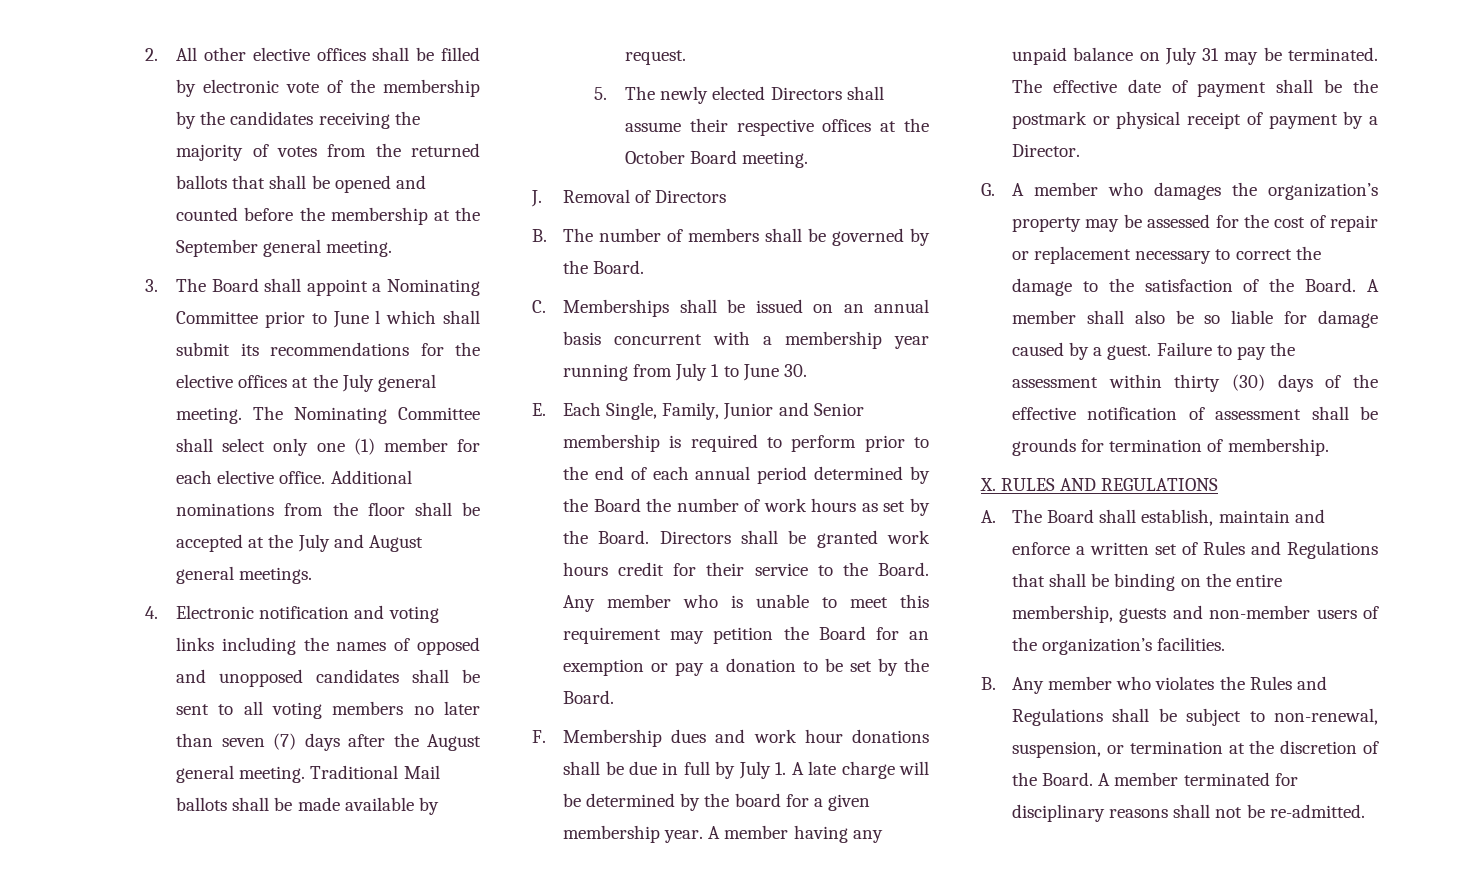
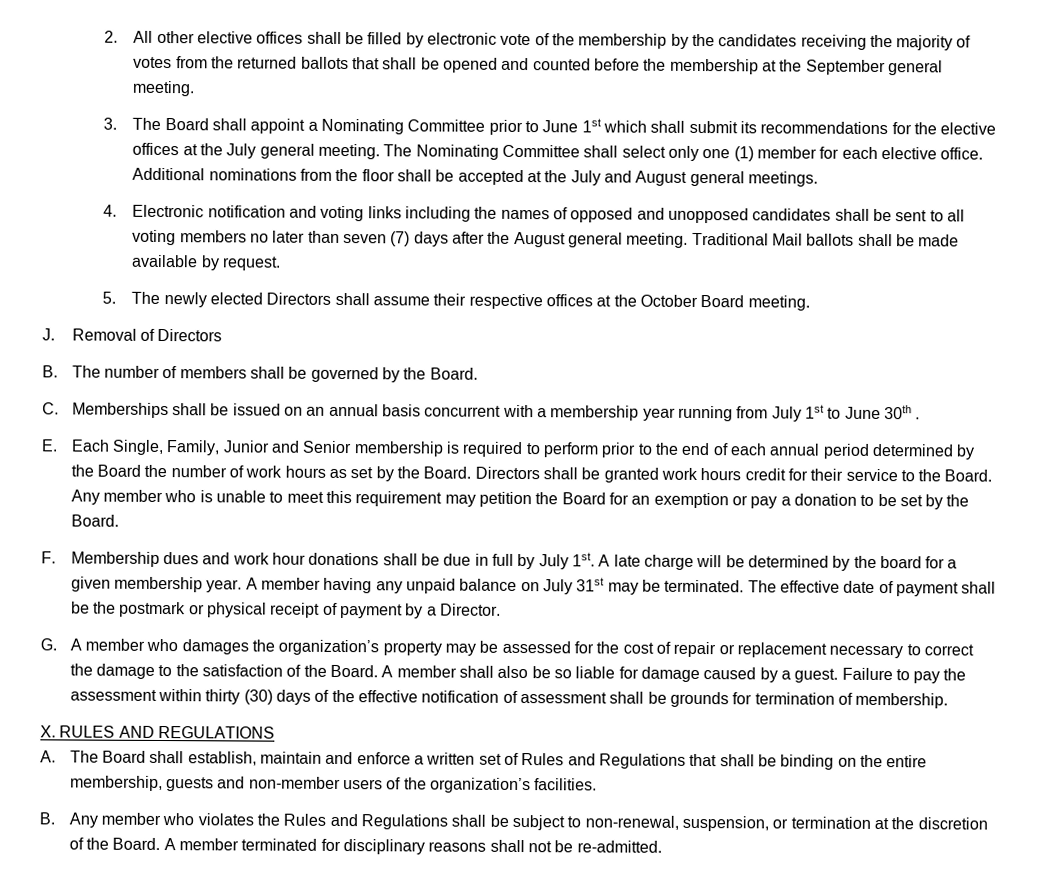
- 3. The Board shall appoint a Nominating Committee prior to June l which shall submit its recommendations for the elective offices at the July general meeting.
+ 3. The Board shall appoint a Nominating Committee prior to June 1st which shall submit its recommendations for the elective offices at the July general meeting.
- C. Memberships shall be issued on an annual basis concurrent with a membership year running from July 1 to June 30.
+ C. Memberships shall be issued on an annual basis concurrent with a membership year running from July 1st to June 30th .
- F. Membership dues and work hour donations shall be due in full by July 1. A late charge will be determined by the board for a given membership year.
+ F. Membership dues and work hour donations shall be due in full by July 1st. A late charge will be determined by the board for a given membership year.
- A member having any unpaid balance on July 31 may be terminated.
+ A member having any unpaid balance on July 31st may be terminated.

